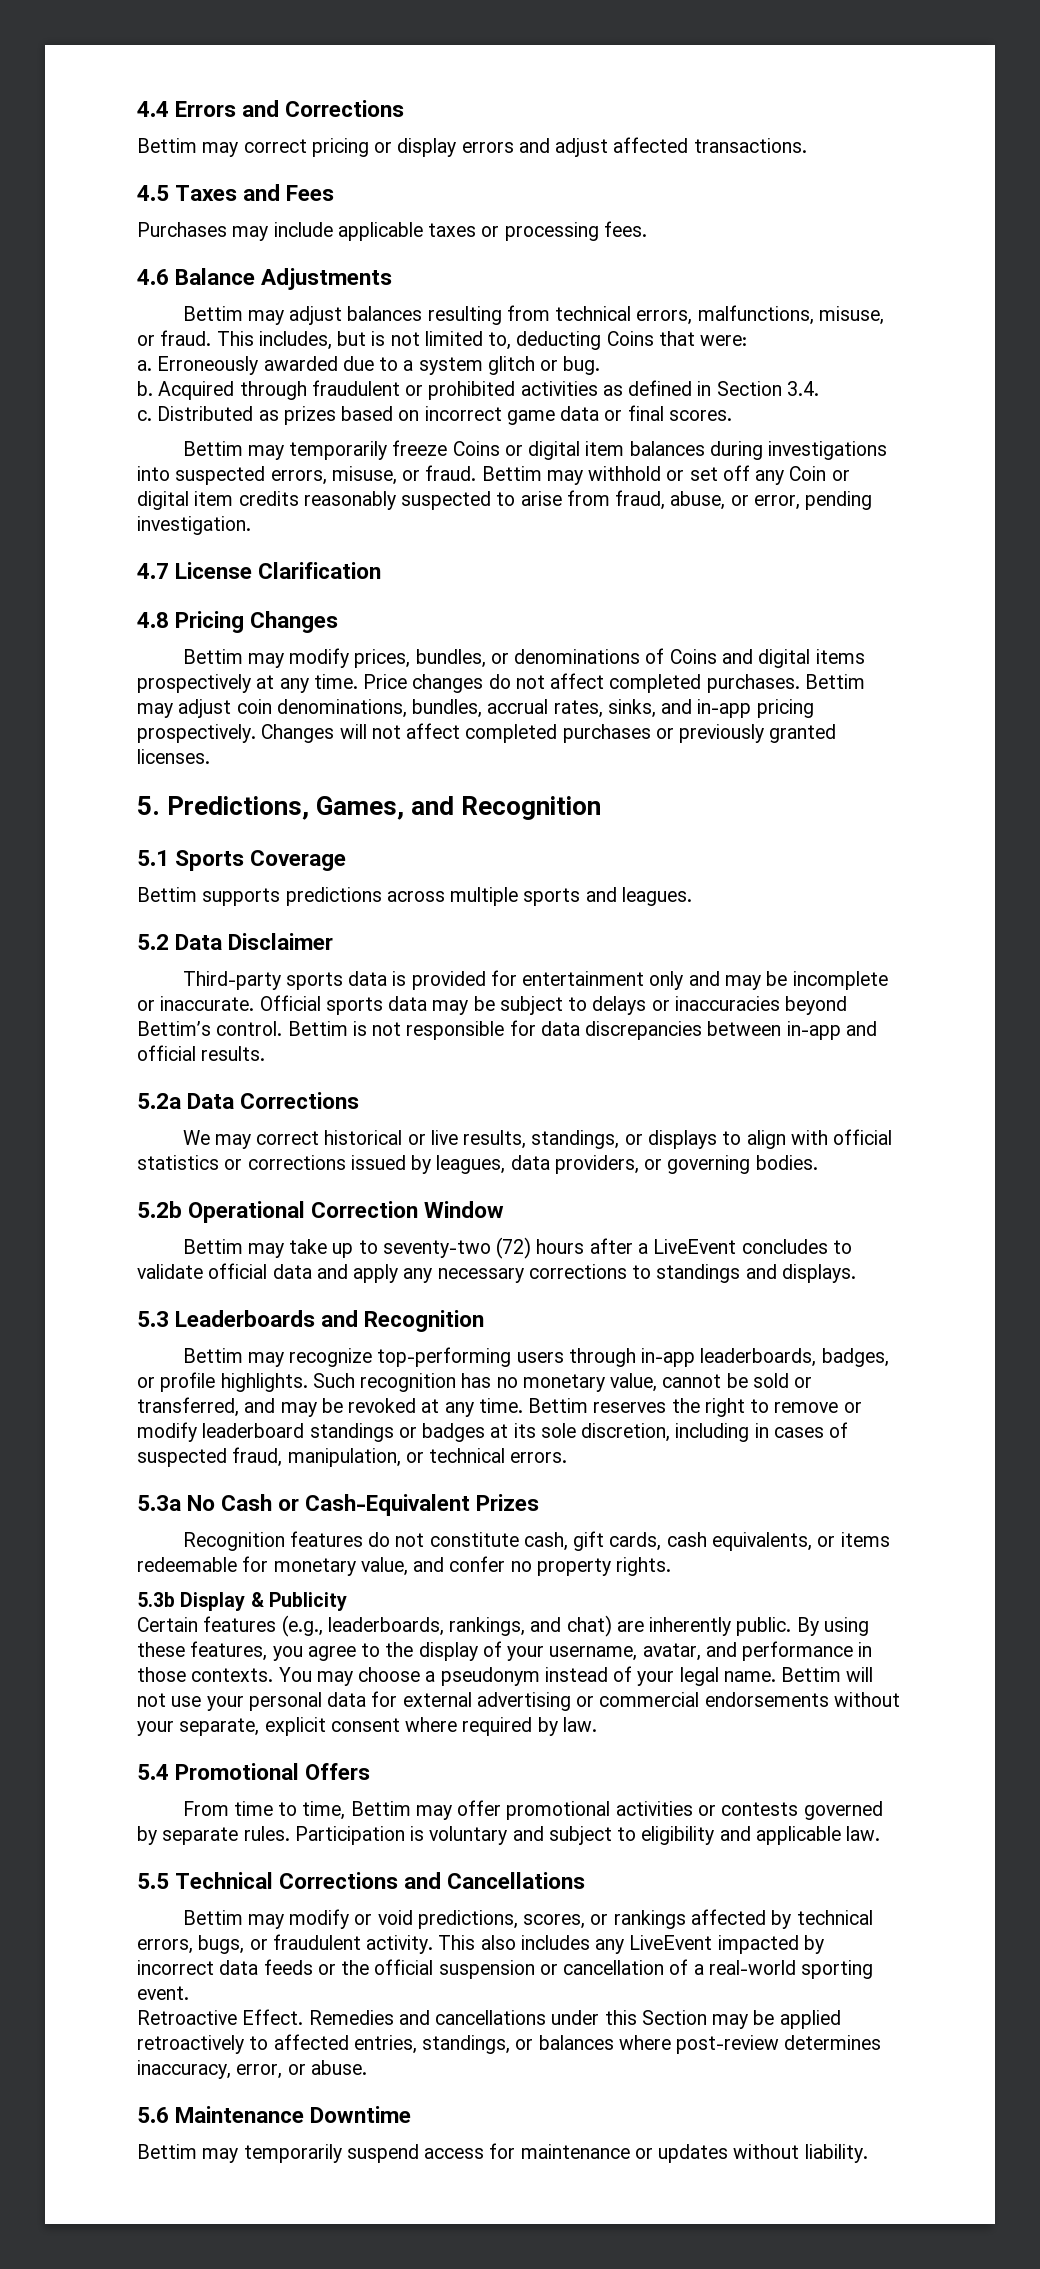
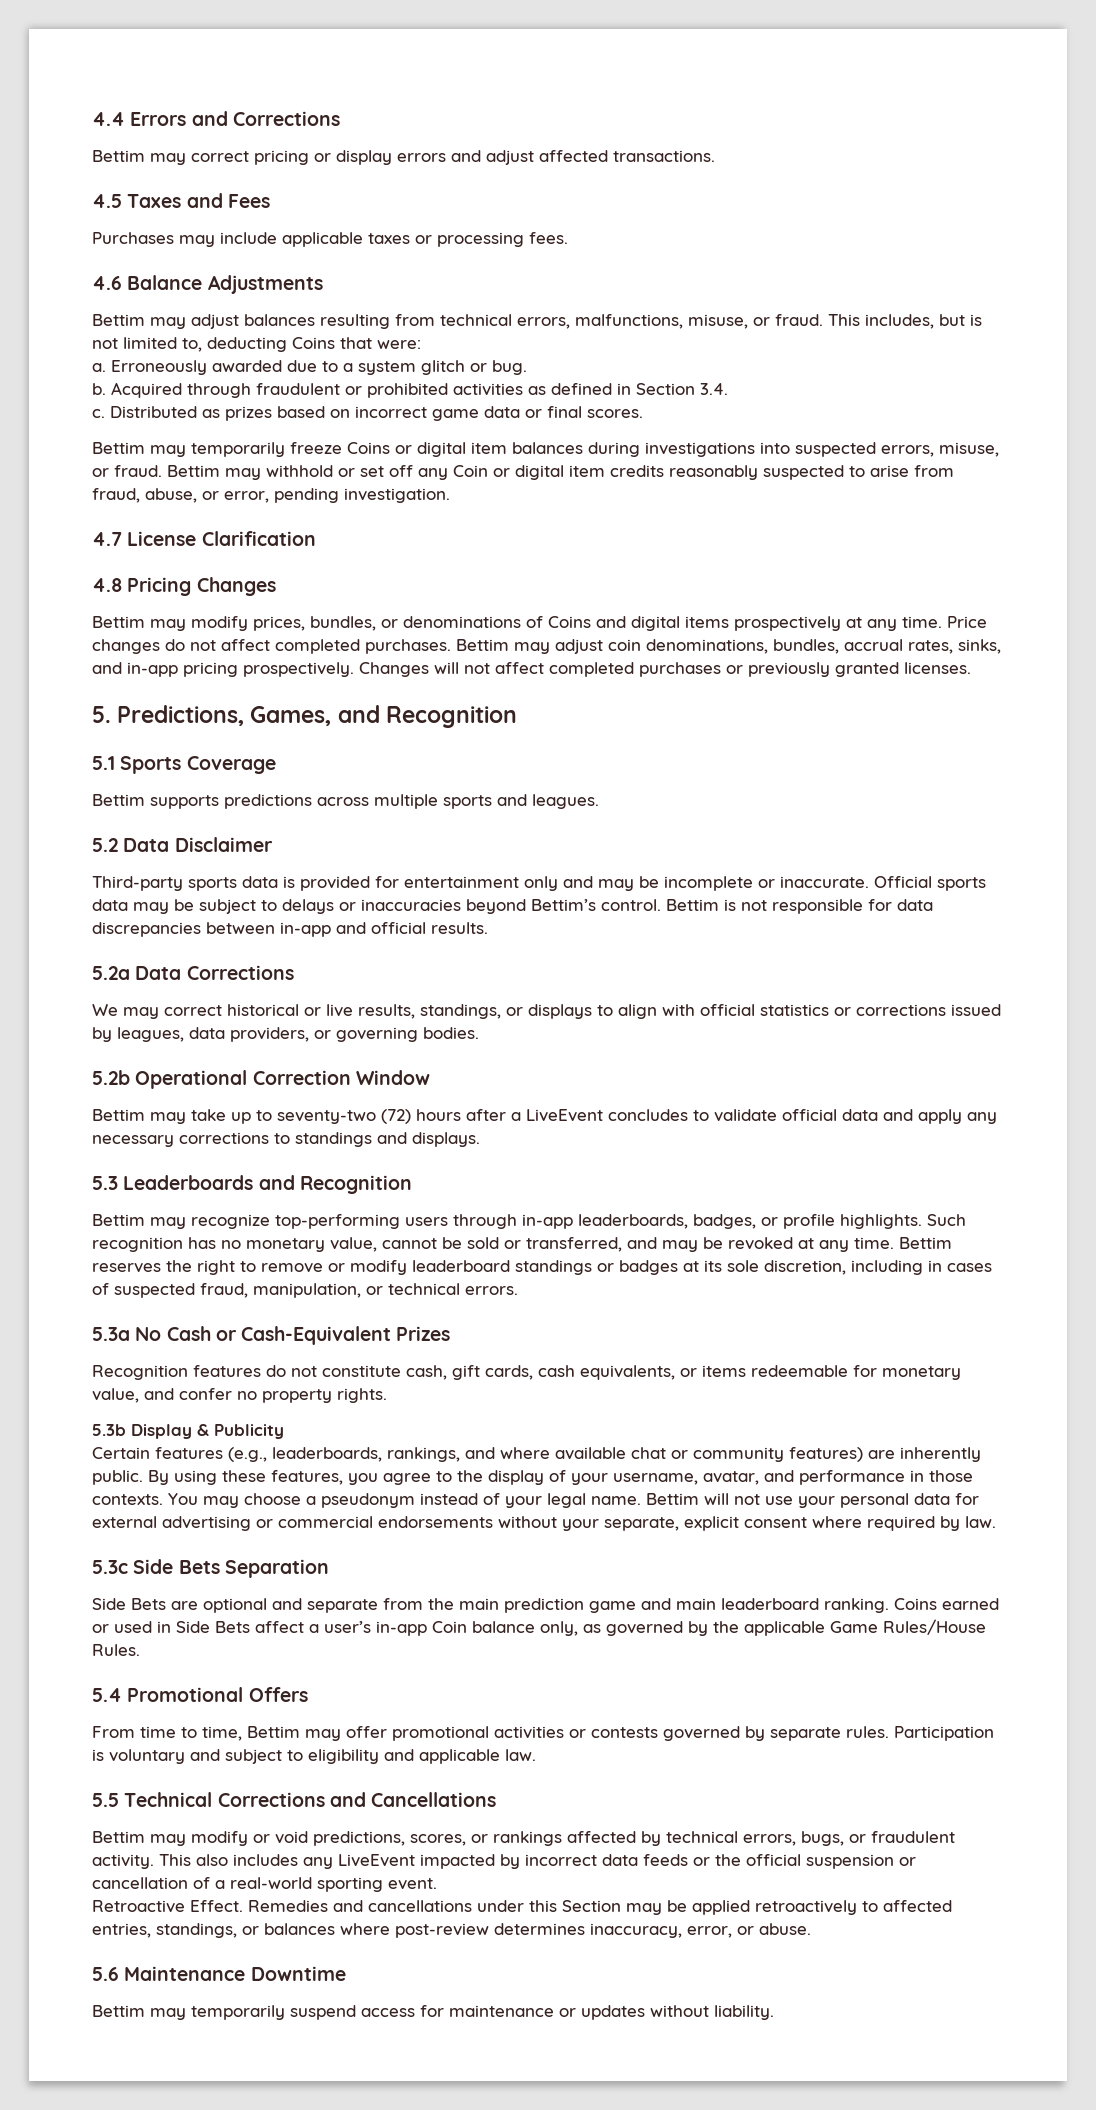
- Certain features (e.g., leaderboards, rankings, and chat) are inherently public.
+ Certain features (e.g., leaderboards, rankings, and where available chat or community features) are inherently public.
+ 5.3c Side Bets Separation
+ Side Bets are optional and separate from the main prediction game and main leaderboard ranking. Coins earned or used in Side Bets affect a user’s in-app Coin balance only, as governed by the applicable Game Rules/House Rules.

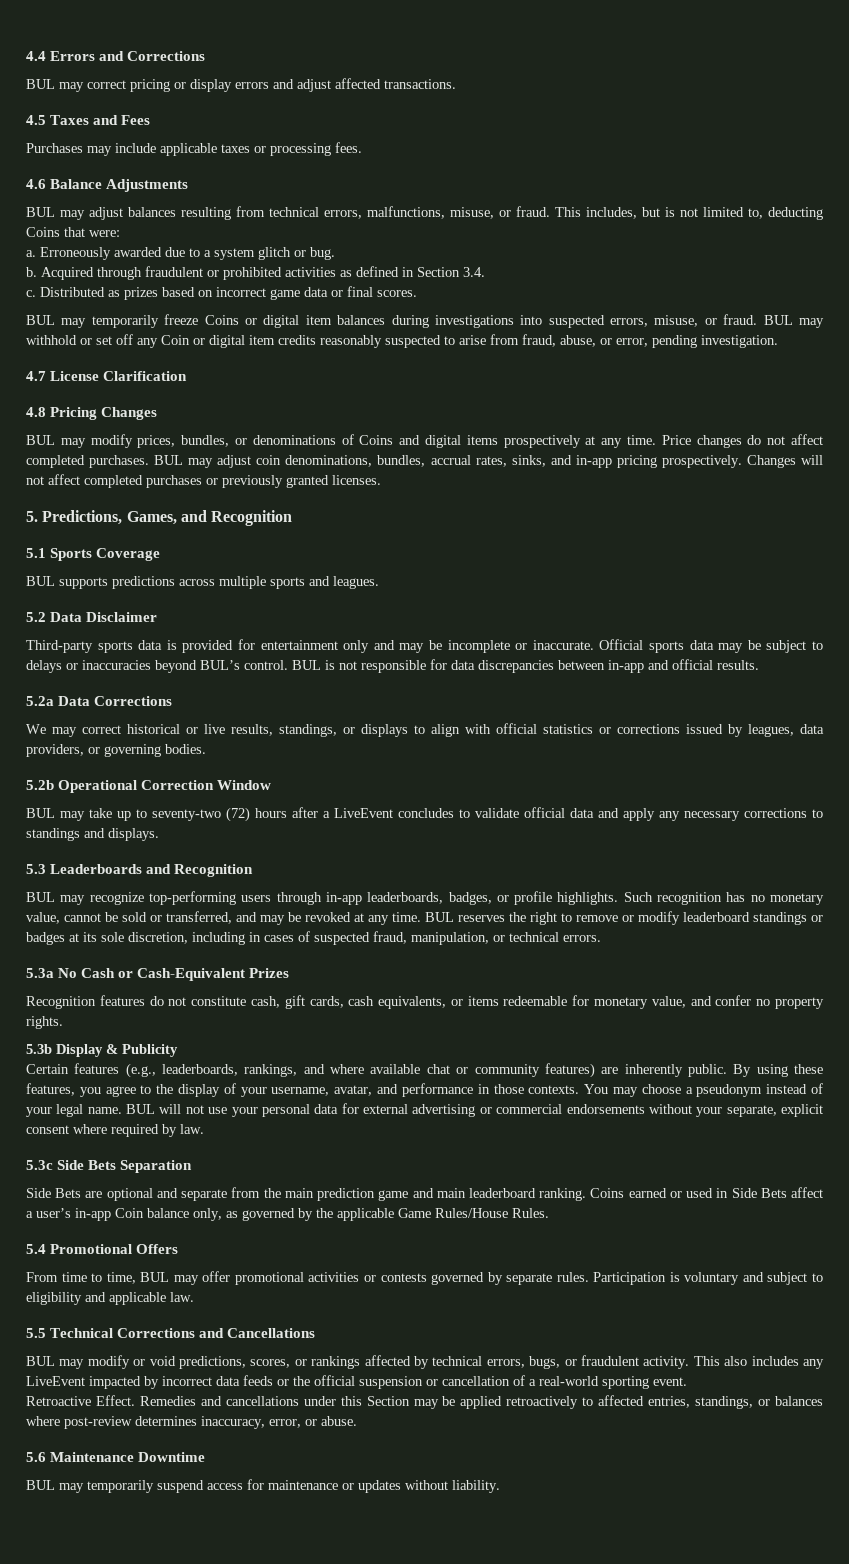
- Bettim may correct pricing or display errors and adjust affected transactions.
+ BUL may correct pricing or display errors and adjust affected transactions.
- Bettim may adjust balances resulting from technical errors, malfunctions, misuse, or fraud.
+ BUL may adjust balances resulting from technical errors, malfunctions, misuse, or fraud.
- Bettim may temporarily freeze Coins or digital item balances during investigations into suspected errors, misuse, or fraud.
+ BUL may temporarily freeze Coins or digital item balances during investigations into suspected errors, misuse, or fraud.
- Bettim may withhold or set off any Coin or digital item credits reasonably suspected to arise from fraud, abuse, or error, pending investigation.
+ BUL may withhold or set off any Coin or digital item credits reasonably suspected to arise from fraud, abuse, or error, pending investigation.
- Bettim may modify prices, bundles, or denominations of Coins and digital items prospectively at any time.
+ BUL may modify prices, bundles, or denominations of Coins and digital items prospectively at any time.
- Bettim may adjust coin denominations, bundles, accrual rates, sinks, and in-app pricing prospectively.
+ BUL may adjust coin denominations, bundles, accrual rates, sinks, and in-app pricing prospectively.
- Bettim supports predictions across multiple sports and leagues.
+ BUL supports predictions across multiple sports and leagues.
- Official sports data may be subject to delays or inaccuracies beyond Bettim’s control. Bettim is not responsible for data discrepancies between in-app and official results.
+ Official sports data may be subject to delays or inaccuracies beyond BUL’s control. BUL is not responsible for data discrepancies between in-app and official results.
- Bettim may take up to seventy-two (72) hours after a LiveEvent concludes to validate official data and apply any necessary corrections to standings and displays.
+ BUL may take up to seventy-two (72) hours after a LiveEvent concludes to validate official data and apply any necessary corrections to standings and displays.
- Bettim may recognize top-performing users through in-app leaderboards, badges, or profile highlights.
+ BUL may recognize top-performing users through in-app leaderboards, badges, or profile highlights.
- Bettim reserves the right to remove or modify leaderboard standings or badges at its sole discretion, including in cases of suspected fraud, manipulation, or technical errors.
+ BUL reserves the right to remove or modify leaderboard standings or badges at its sole discretion, including in cases of suspected fraud, manipulation, or technical errors.
- Bettim will not use your personal data for external advertising or commercial endorsements without your separate, explicit consent where required by law.
+ BUL will not use your personal data for external advertising or commercial endorsements without your separate, explicit consent where required by law.
- From time to time, Bettim may offer promotional activities or contests governed by separate rules.
+ From time to time, BUL may offer promotional activities or contests governed by separate rules.
- Bettim may modify or void predictions, scores, or rankings affected by technical errors, bugs, or fraudulent activity.
+ BUL may modify or void predictions, scores, or rankings affected by technical errors, bugs, or fraudulent activity.
- Bettim may temporarily suspend access for maintenance or updates without liability.
+ BUL may temporarily suspend access for maintenance or updates without liability.

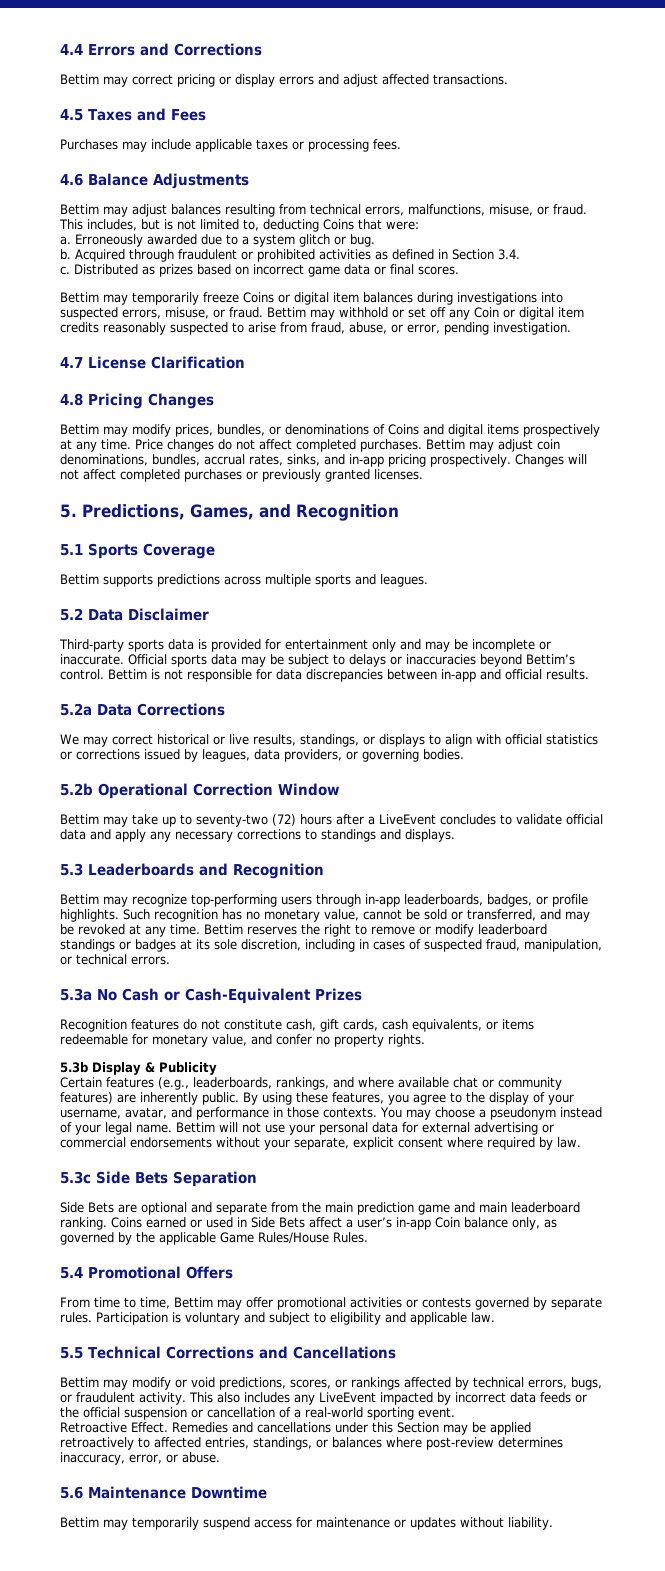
- BUL may correct pricing or display errors and adjust affected transactions.
+ Bettim may correct pricing or display errors and adjust affected transactions.
- BUL may adjust balances resulting from technical errors, malfunctions, misuse, or fraud.
+ Bettim may adjust balances resulting from technical errors, malfunctions, misuse, or fraud.
- BUL may temporarily freeze Coins or digital item balances during investigations into suspected errors, misuse, or fraud.
+ Bettim may temporarily freeze Coins or digital item balances during investigations into suspected errors, misuse, or fraud.
- BUL may withhold or set off any Coin or digital item credits reasonably suspected to arise from fraud, abuse, or error, pending investigation.
+ Bettim may withhold or set off any Coin or digital item credits reasonably suspected to arise from fraud, abuse, or error, pending investigation.
- BUL may modify prices, bundles, or denominations of Coins and digital items prospectively at any time.
+ Bettim may modify prices, bundles, or denominations of Coins and digital items prospectively at any time.
- BUL may adjust coin denominations, bundles, accrual rates, sinks, and in-app pricing prospectively.
+ Bettim may adjust coin denominations, bundles, accrual rates, sinks, and in-app pricing prospectively.
- BUL supports predictions across multiple sports and leagues.
+ Bettim supports predictions across multiple sports and leagues.
- Official sports data may be subject to delays or inaccuracies beyond BUL’s control. BUL is not responsible for data discrepancies between in-app and official results.
+ Official sports data may be subject to delays or inaccuracies beyond Bettim’s control. Bettim is not responsible for data discrepancies between in-app and official results.
- BUL may take up to seventy-two (72) hours after a LiveEvent concludes to validate official data and apply any necessary corrections to standings and displays.
+ Bettim may take up to seventy-two (72) hours after a LiveEvent concludes to validate official data and apply any necessary corrections to standings and displays.
- BUL may recognize top-performing users through in-app leaderboards, badges, or profile highlights.
+ Bettim may recognize top-performing users through in-app leaderboards, badges, or profile highlights.
- BUL reserves the right to remove or modify leaderboard standings or badges at its sole discretion, including in cases of suspected fraud, manipulation, or technical errors.
+ Bettim reserves the right to remove or modify leaderboard standings or badges at its sole discretion, including in cases of suspected fraud, manipulation, or technical errors.
- BUL will not use your personal data for external advertising or commercial endorsements without your separate, explicit consent where required by law.
+ Bettim will not use your personal data for external advertising or commercial endorsements without your separate, explicit consent where required by law.
- From time to time, BUL may offer promotional activities or contests governed by separate rules.
+ From time to time, Bettim may offer promotional activities or contests governed by separate rules.
- BUL may modify or void predictions, scores, or rankings affected by technical errors, bugs, or fraudulent activity.
+ Bettim may modify or void predictions, scores, or rankings affected by technical errors, bugs, or fraudulent activity.
- BUL may temporarily suspend access for maintenance or updates without liability.
+ Bettim may temporarily suspend access for maintenance or updates without liability.

